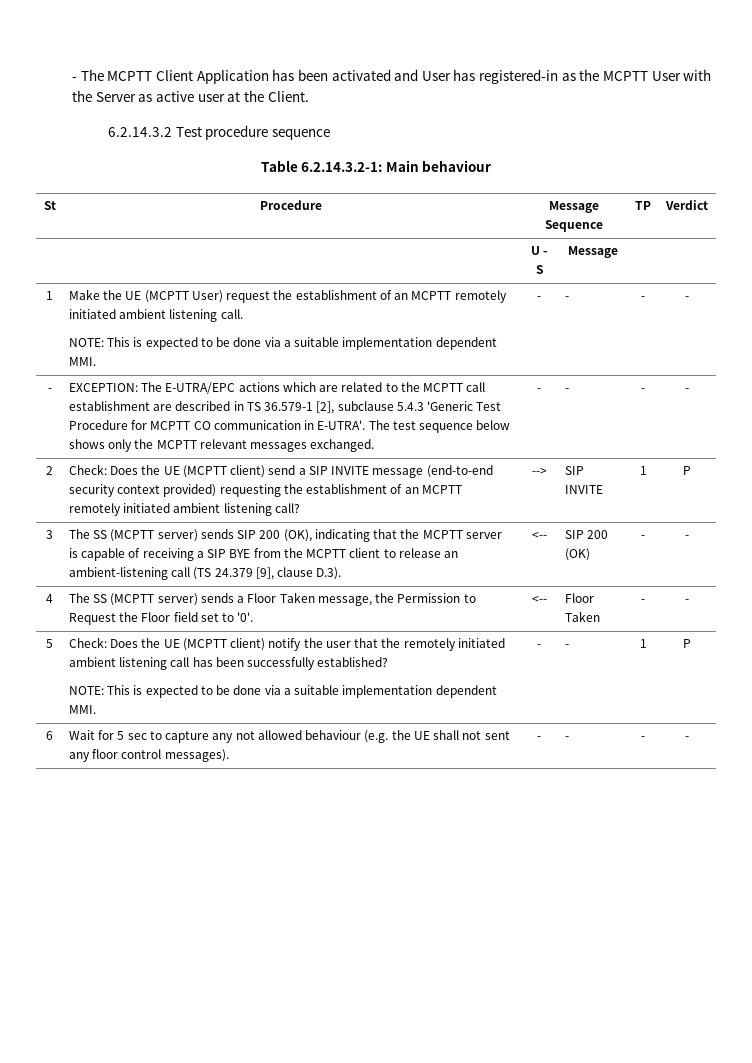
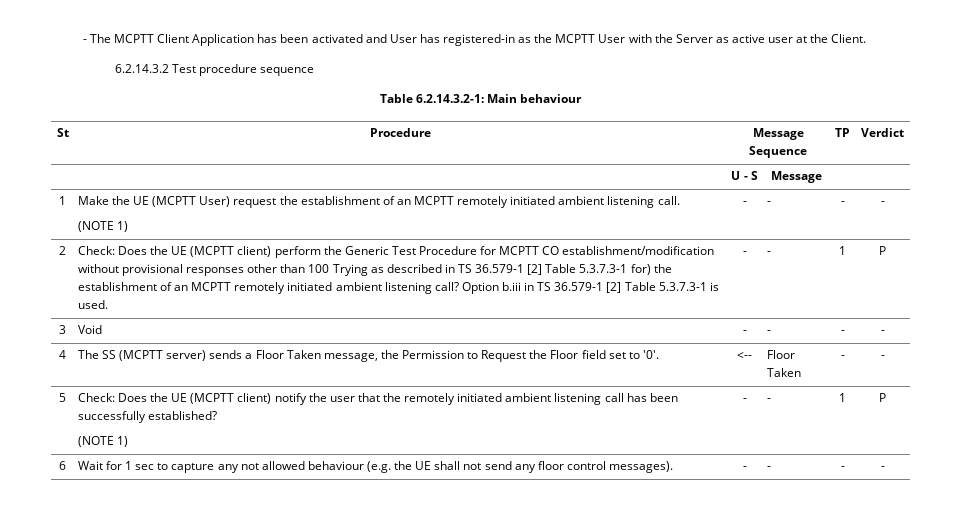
  1 | Make the UE (MCPTT User) request the establishment of an MCPTT remotely initiated ambient listening call.
- NOTE: This is expected to be done via a suitable implementation dependent MMI. | - | - | - | -
- - | EXCEPTION: The E-UTRA/EPC actions which are related to the MCPTT call establishment are described in TS 36.579-1 [2], subclause 5.4.3 'Generic Test Procedure for MCPTT CO communication in E-UTRA'. The test sequence below shows only the MCPTT relevant messages exchanged. | - | - | - | -
+ (NOTE 1) | - | - | - | -
- Check: Does the UE (MCPTT client) send a SIP INVITE message (end-to-end security context provided) requesting the establishment of an MCPTT remotely initiated ambient listening call? | --> | SIP INVITE | 1 | P
- 3 | The SS (MCPTT server) sends SIP 200 (OK), indicating that the MCPTT server is capable of receiving a SIP BYE from the MCPTT client to release an ambient-listening call (TS 24.379 [9], clause D.3). | <-- | SIP 200 (OK) | - | -
+ Check: Does the UE (MCPTT client) perform the Generic Test Procedure for MCPTT CO establishment/modification without provisional responses other than 100 Trying as described in TS 36.579-1 [2] Table 5.3.7.3-1 for) the establishment of an MCPTT remotely initiated ambient listening call? Option b.iii in TS 36.579-1 [2] Table 5.3.7.3-1 is used. | - | - | 1 | P
+ 3 | Void | - | - | - | -
  5 | Check: Does the UE (MCPTT client) notify the user that the remotely initiated ambient listening call has been successfully established?
- NOTE: This is expected to be done via a suitable implementation dependent MMI. | - | - | 1 | P
+ (NOTE 1) | - | - | 1 | P
- 6 | Wait for 5 sec to capture any not allowed behaviour (e.g. the UE shall not sent any floor control messages). | - | - | - | -
+ 6 | Wait for 1 sec to capture any not allowed behaviour (e.g. the UE shall not send any floor control messages). | - | - | - | -

